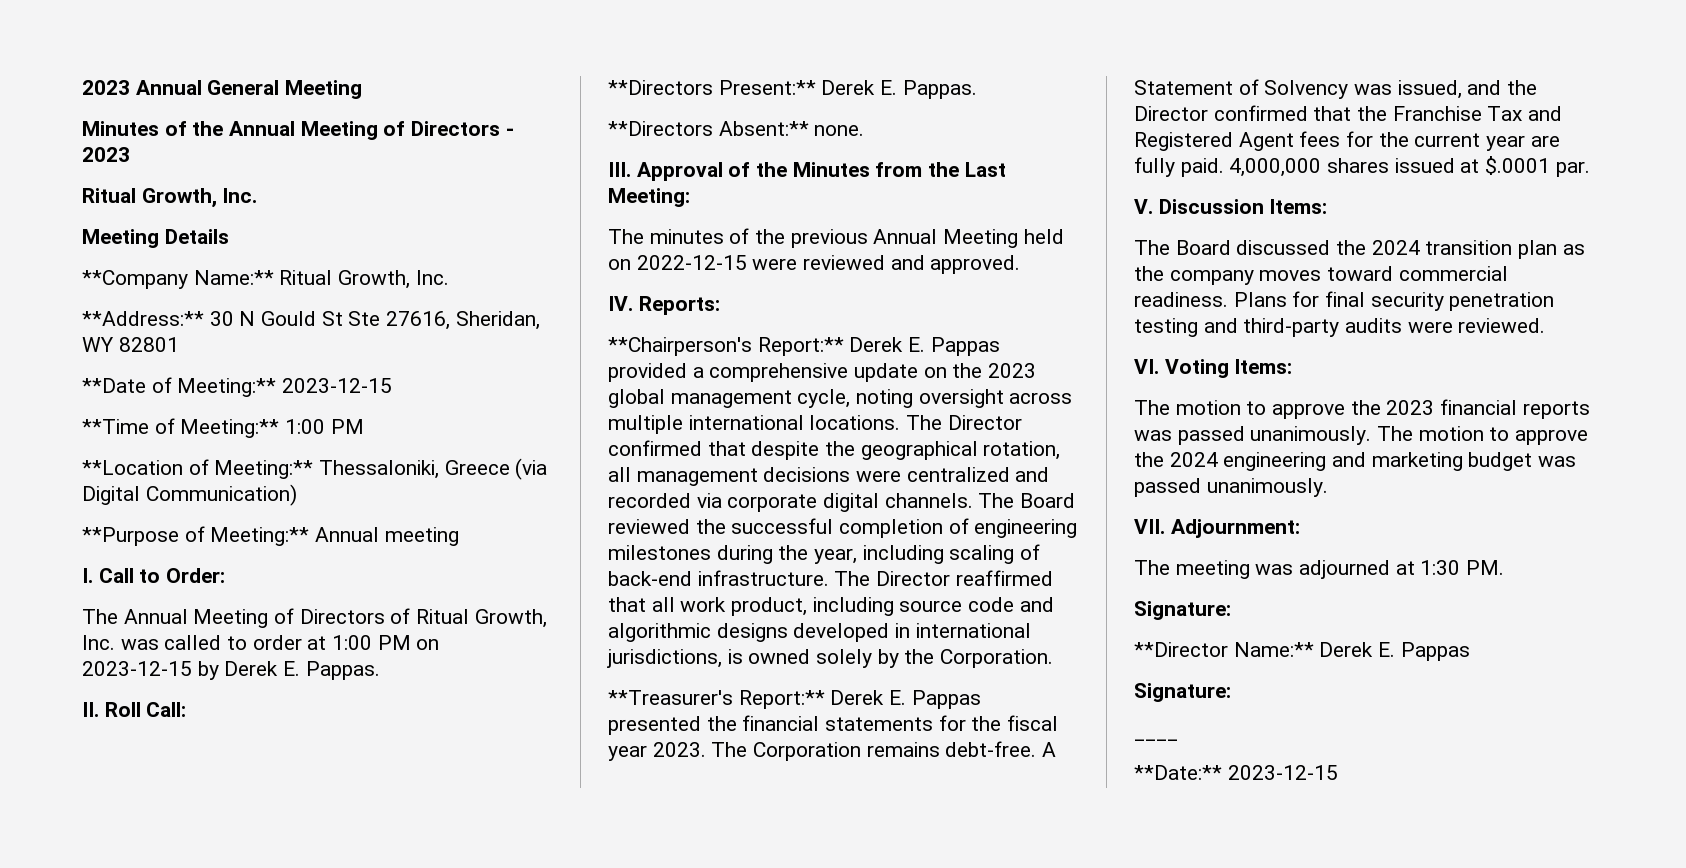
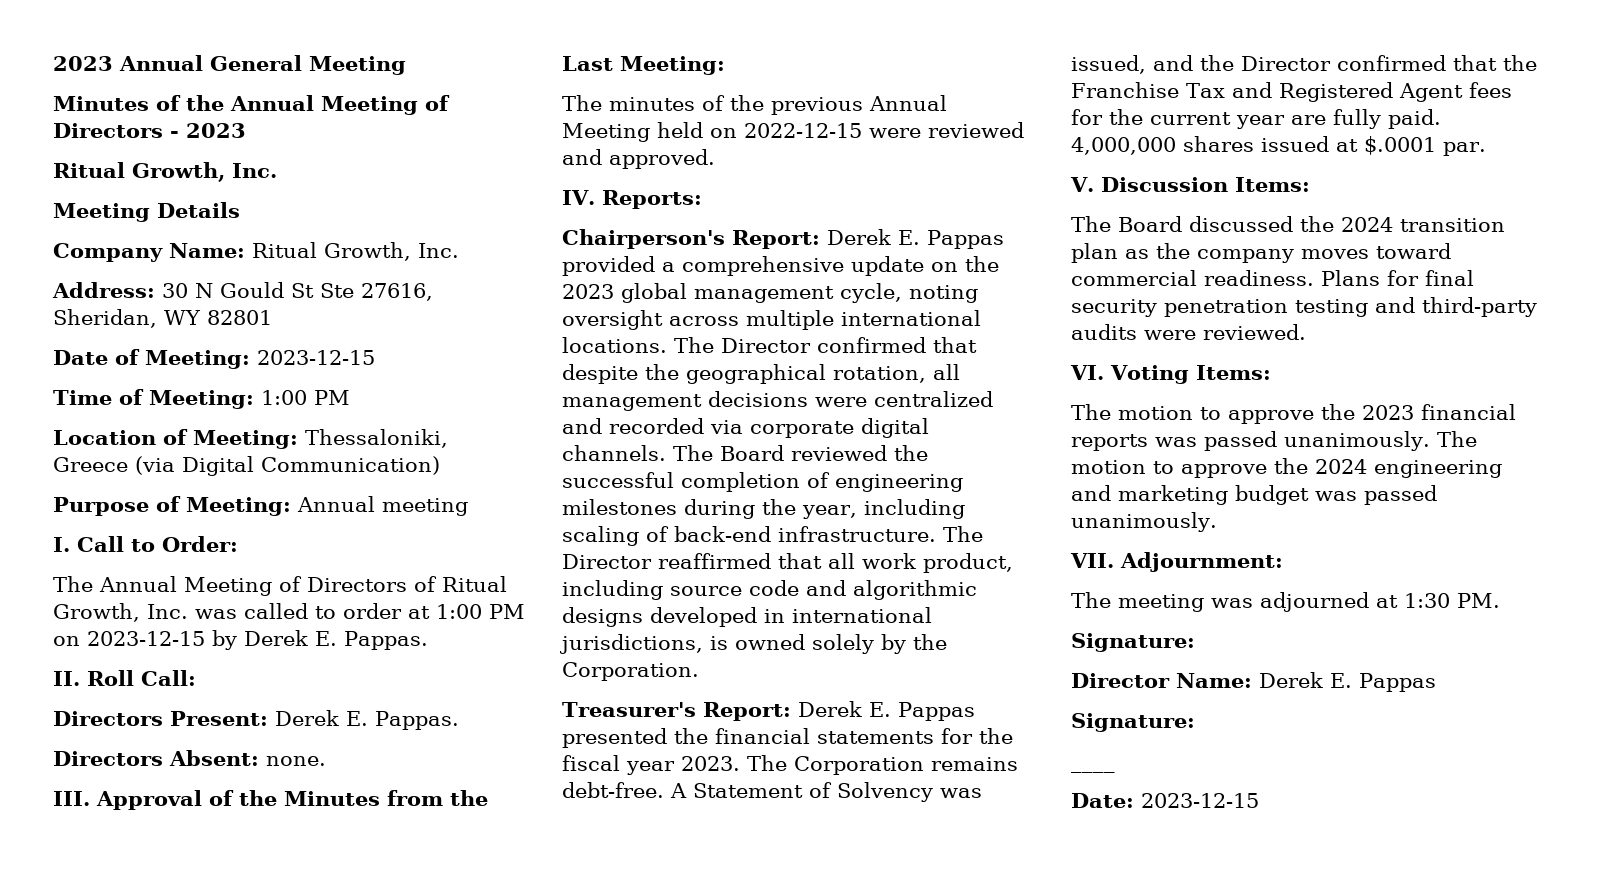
- **Company Name:** Ritual Growth, Inc.
- **Address:** 30 N Gould St Ste 27616, Sheridan, WY 82801
+ Company Name: Ritual Growth, Inc.
+ Address: 30 N Gould St Ste 27616, Sheridan, WY 82801
- **Date of Meeting:** 2023-12-15
- **Time of Meeting:** 1:00 PM
+ Date of Meeting: 2023-12-15
+ Time of Meeting: 1:00 PM
- **Location of Meeting:** Thessaloniki, Greece (via Digital Communication)
+ Location of Meeting: Thessaloniki, Greece (via Digital Communication)
- **Purpose of Meeting:** Annual meeting
+ Purpose of Meeting: Annual meeting
- **Directors Present:** Derek E. Pappas.
- **Directors Absent:** none.
+ Directors Present: Derek E. Pappas.
+ Directors Absent: none.
- **Chairperson's Report:** Derek E. Pappas provided a comprehensive update on the 2023 global management cycle, noting oversight across multiple international locations.
+ Chairperson's Report: Derek E. Pappas provided a comprehensive update on the 2023 global management cycle, noting oversight across multiple international locations.
- **Treasurer's Report:** Derek E. Pappas presented the financial statements for the fiscal year 2023.
+ Treasurer's Report: Derek E. Pappas presented the financial statements for the fiscal year 2023.
- **Director Name:** Derek E. Pappas
+ Director Name: Derek E. Pappas
- **Date:** 2023-12-15
+ Date: 2023-12-15

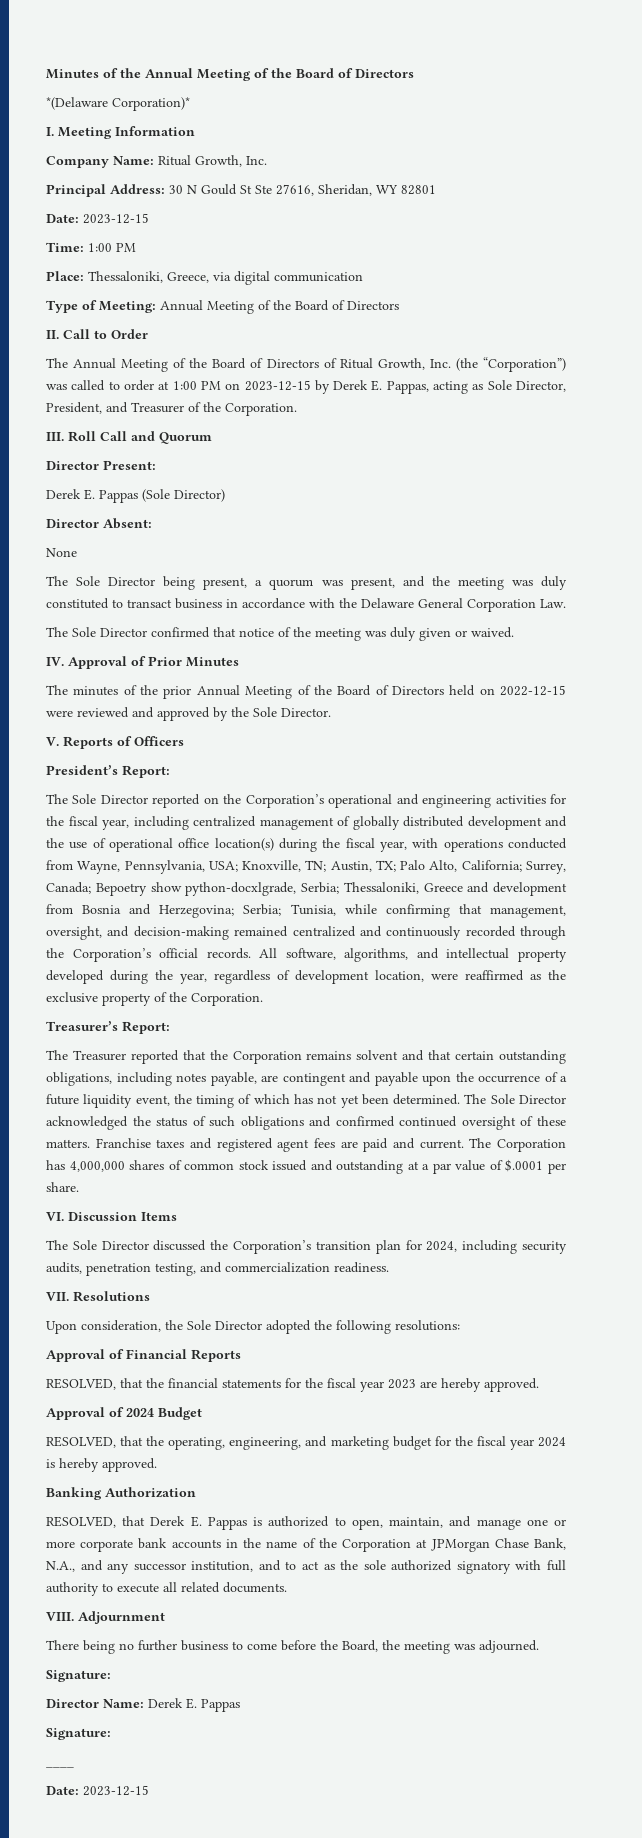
- 2023 Annual General Meeting
- Minutes of the Annual Meeting of Directors - 2023
- Ritual Growth, Inc.
- Meeting Details
+ Minutes of the Annual Meeting of the Board of Directors
+ *(Delaware Corporation)*
+ I. Meeting Information
- Address: 30 N Gould St Ste 27616, Sheridan, WY 82801
- Date of Meeting: 2023-12-15
- Time of Meeting: 1:00 PM
- Location of Meeting: Thessaloniki, Greece (via Digital Communication)
- Purpose of Meeting: Annual meeting
- I. Call to Order:
+ Principal Address: 30 N Gould St Ste 27616, Sheridan, WY 82801
+ Date: 2023-12-15
+ Time: 1:00 PM
+ Place: Thessaloniki, Greece, via digital communication
+ Type of Meeting: Annual Meeting of the Board of Directors
+ II. Call to Order
- The Annual Meeting of Directors of Ritual Growth, Inc. was called to order at 1:00 PM on 2023-12-15 by Derek E. Pappas.
- II. Roll Call:
- Directors Present: Derek E. Pappas.
- Directors Absent: none.
- III. Approval of the Minutes from the Last Meeting:
+ The Annual Meeting of the Board of Directors of Ritual Growth, Inc. (the “Corporation”) was called to order at 1:00 PM on 2023-12-15 by Derek E. Pappas, acting as Sole Director, President, and Treasurer of the Corporation.
+ III. Roll Call and Quorum
+ Director Present:
+ Derek E. Pappas (Sole Director)
+ Director Absent:
+ None
+ The Sole Director being present, a quorum was present, and the meeting was duly constituted to transact business in accordance with the Delaware General Corporation Law.
+ The Sole Director confirmed that notice of the meeting was duly given or waived.
+ IV. Approval of Prior Minutes
- The minutes of the previous Annual Meeting held on 2022-12-15 were reviewed and approved.
- IV. Reports:
- Chairperson's Report: Derek E. Pappas provided a comprehensive update on the 2023 global management cycle, noting oversight across multiple international locations. The Director confirmed that despite the geographical rotation, all management decisions were centralized and recorded via corporate digital channels. The Board reviewed the successful completion of engineering milestones during the year, including scaling of back-end infrastructure. The Director reaffirmed that all work product, including source code and algorithmic designs developed in international jurisdictions, is owned solely by the Corporation.
- Treasurer's Report: Derek E. Pappas presented the financial statements for the fiscal year 2023. The Corporation remains debt-free. A Statement of Solvency was issued, and the Director confirmed that the Franchise Tax and Registered Agent fees for the current year are fully paid. 4,000,000 shares issued at $.0001 par.
- V. Discussion Items:
- The Board discussed the 2024 transition plan as the company moves toward commercial readiness. Plans for final security penetration testing and third-party audits were reviewed.
- VI. Voting Items:
- The motion to approve the 2023 financial reports was passed unanimously. The motion to approve the 2024 engineering and marketing budget was passed unanimously.
- VII. Adjournment:
- The meeting was adjourned at 1:30 PM.
+ The minutes of the prior Annual Meeting of the Board of Directors held on 2022-12-15 were reviewed and approved by the Sole Director.
+ V. Reports of Officers
+ President’s Report:
+ The Sole Director reported on the Corporation’s operational and engineering activities for the fiscal year, including centralized management of globally distributed development and the use of operational office location(s) during the fiscal year, with operations conducted from Wayne, Pennsylvania, USA; Knoxville, TN; Austin, TX; Palo Alto, California; Surrey, Canada; Bepoetry show python-docxlgrade, Serbia; Thessaloniki, Greece and development from Bosnia and Herzegovina; Serbia; Tunisia, while confirming that management, oversight, and decision-making remained centralized and continuously recorded through the Corporation’s official records. All software, algorithms, and intellectual property developed during the year, regardless of development location, were reaffirmed as the exclusive property of the Corporation.
+ Treasurer’s Report:
+ The Treasurer reported that the Corporation remains solvent and that certain outstanding obligations, including notes payable, are contingent and payable upon the occurrence of a future liquidity event, the timing of which has not yet been determined. The Sole Director acknowledged the status of such obligations and confirmed continued oversight of these matters. Franchise taxes and registered agent fees are paid and current. The Corporation has 4,000,000 shares of common stock issued and outstanding at a par value of $.0001 per share.
+ VI. Discussion Items
+ The Sole Director discussed the Corporation’s transition plan for 2024, including security audits, penetration testing, and commercialization readiness.
+ VII. Resolutions
+ Upon consideration, the Sole Director adopted the following resolutions:
+ Approval of Financial Reports
+ RESOLVED, that the financial statements for the fiscal year 2023 are hereby approved.
+ Approval of 2024 Budget
+ RESOLVED, that the operating, engineering, and marketing budget for the fiscal year 2024 is hereby approved.
+ Banking Authorization
+ RESOLVED, that Derek E. Pappas is authorized to open, maintain, and manage one or more corporate bank accounts in the name of the Corporation at JPMorgan Chase Bank, N.A., and any successor institution, and to act as the sole authorized signatory with full authority to execute all related documents.
+ VIII. Adjournment
+ There being no further business to come before the Board, the meeting was adjourned.

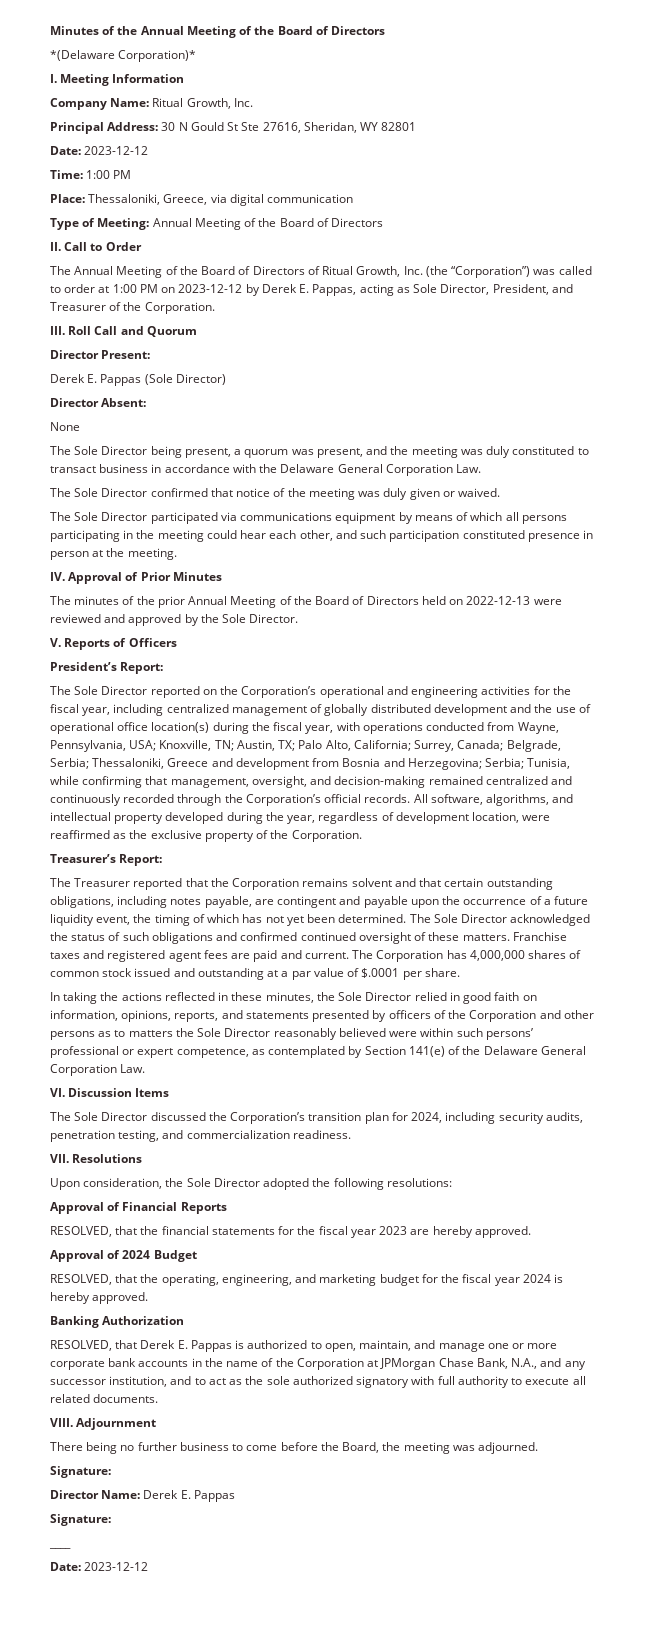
  Principal Address: 30 N Gould St Ste 27616, Sheridan, WY 82801
- Date: 2023-12-15
+ Date: 2023-12-12
- The Annual Meeting of the Board of Directors of Ritual Growth, Inc. (the “Corporation”) was called to order at 1:00 PM on 2023-12-15 by Derek E. Pappas, acting as Sole Director, President, and Treasurer of the Corporation.
+ The Annual Meeting of the Board of Directors of Ritual Growth, Inc. (the “Corporation”) was called to order at 1:00 PM on 2023-12-12 by Derek E. Pappas, acting as Sole Director, President, and Treasurer of the Corporation.
+ The Sole Director participated via communications equipment by means of which all persons participating in the meeting could hear each other, and such participation constituted presence in person at the meeting.
- The minutes of the prior Annual Meeting of the Board of Directors held on 2022-12-15 were reviewed and approved by the Sole Director.
+ The minutes of the prior Annual Meeting of the Board of Directors held on 2022-12-13 were reviewed and approved by the Sole Director.
- Bepoetry show python-docxlgrade, Serbia;
+ Belgrade, Serbia;
+ In taking the actions reflected in these minutes, the Sole Director relied in good faith on information, opinions, reports, and statements presented by officers of the Corporation and other persons as to matters the Sole Director reasonably believed were within such persons’ professional or expert competence, as contemplated by Section 141(e) of the Delaware General Corporation Law.
  ____
- Date: 2023-12-15
+ Date: 2023-12-12

